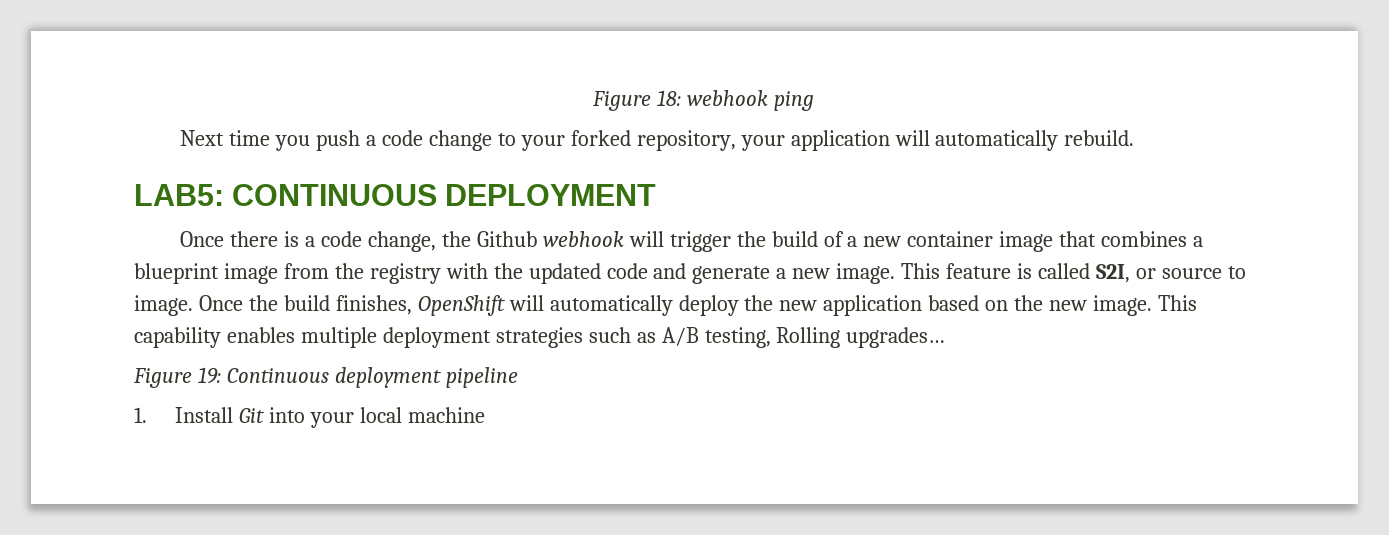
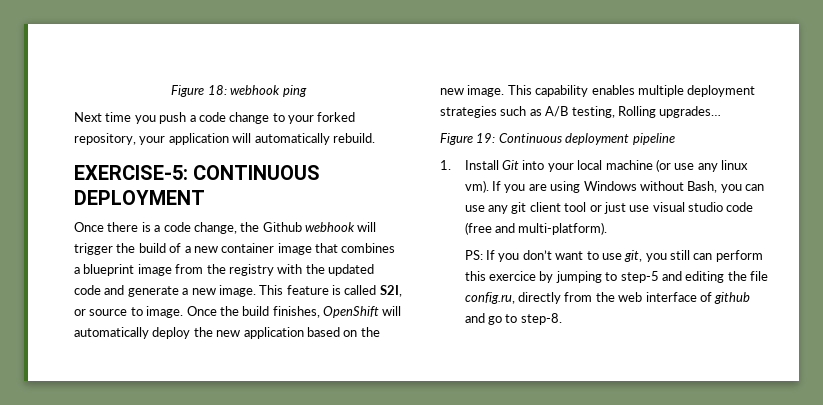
- LAB5: CONTINUOUS DEPLOYMENT
+ EXERCISE-5: CONTINUOUS DEPLOYMENT
- 1. Install Git into your local machine
+ 1. Install Git into your local machine (or use any linux vm). If you are using Windows without Bash, you can use any git client tool or just use visual studio code (free and multi-platform).
+ PS: If you don’t want to use git, you still can perform this exercice by jumping to step-5 and editing the file config.ru, directly from the web interface of github and go to step-8.

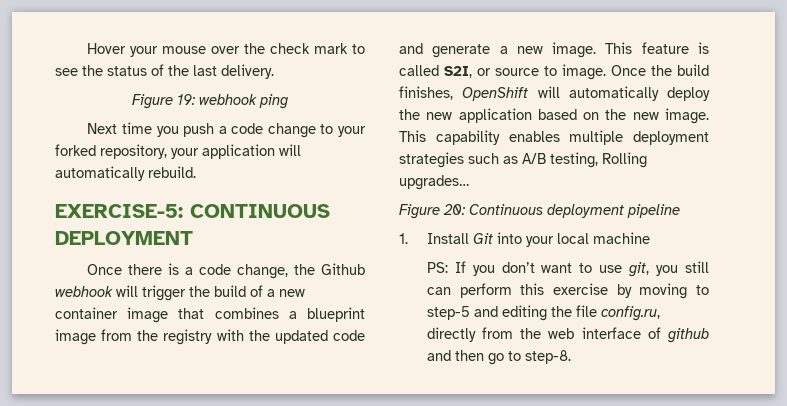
- Figure 18: webhook ping
+ Hover your mouse over the check mark to see the status of the last delivery.
+ Figure 19: webhook ping
- Figure 19: Continuous deployment pipeline
+ Figure 20: Continuous deployment pipeline
- 1. Install Git into your local machine (or use any linux vm). If you are using Windows without Bash, you can use any git client tool or just use visual studio code (free and multi-platform).
+ 1. Install Git into your local machine
- PS: If you don’t want to use git, you still can perform this exercice by jumping to step-5 and editing the file config.ru, directly from the web interface of github and go to step-8.
+ PS: If you don’t want to use git, you still can perform this exercise by moving to step-5 and editing the file config.ru, directly from the web interface of github and then go to step-8.

